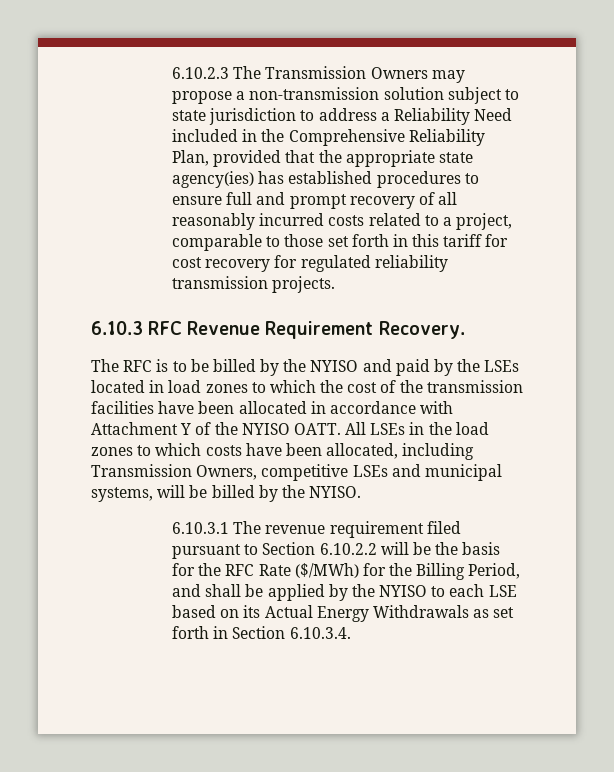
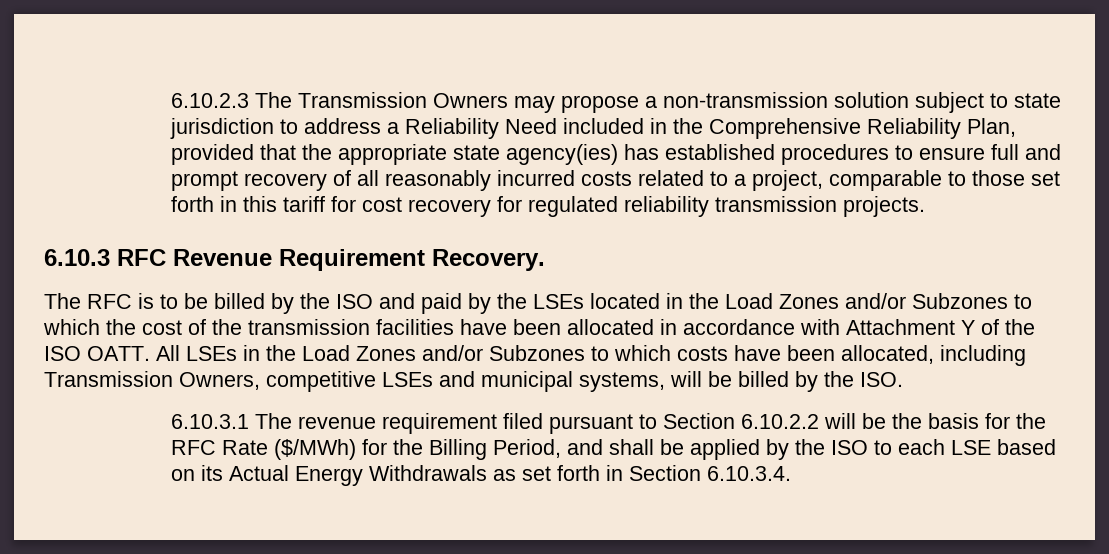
- The RFC is to be billed by the NYISO and paid by the LSEs located in load zones to which the cost of the transmission facilities have been allocated in accordance with Attachment Y of the NYISO OATT.
+ The RFC is to be billed by the ISO and paid by the LSEs located in the Load Zones and/or Subzones to which the cost of the transmission facilities have been allocated in accordance with Attachment Y of the ISO OATT.
- All LSEs in the load zones to which costs have been allocated, including Transmission Owners, competitive LSEs and municipal systems, will be billed by the NYISO.
+ All LSEs in the Load Zones and/or Subzones to which costs have been allocated, including Transmission Owners, competitive LSEs and municipal systems, will be billed by the ISO.
- 6.10.3.1 The revenue requirement filed pursuant to Section 6.10.2.2 will be the basis for the RFC Rate ($/MWh) for the Billing Period, and shall be applied by the NYISO to each LSE based on its Actual Energy Withdrawals as set forth in Section 6.10.3.4.
+ 6.10.3.1 The revenue requirement filed pursuant to Section 6.10.2.2 will be the basis for the RFC Rate ($/MWh) for the Billing Period, and shall be applied by the ISO to each LSE based on its Actual Energy Withdrawals as set forth in Section 6.10.3.4.

